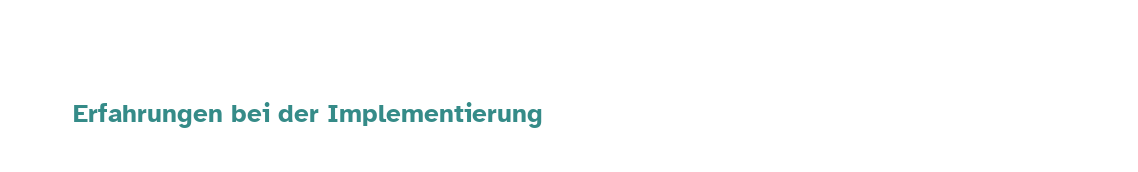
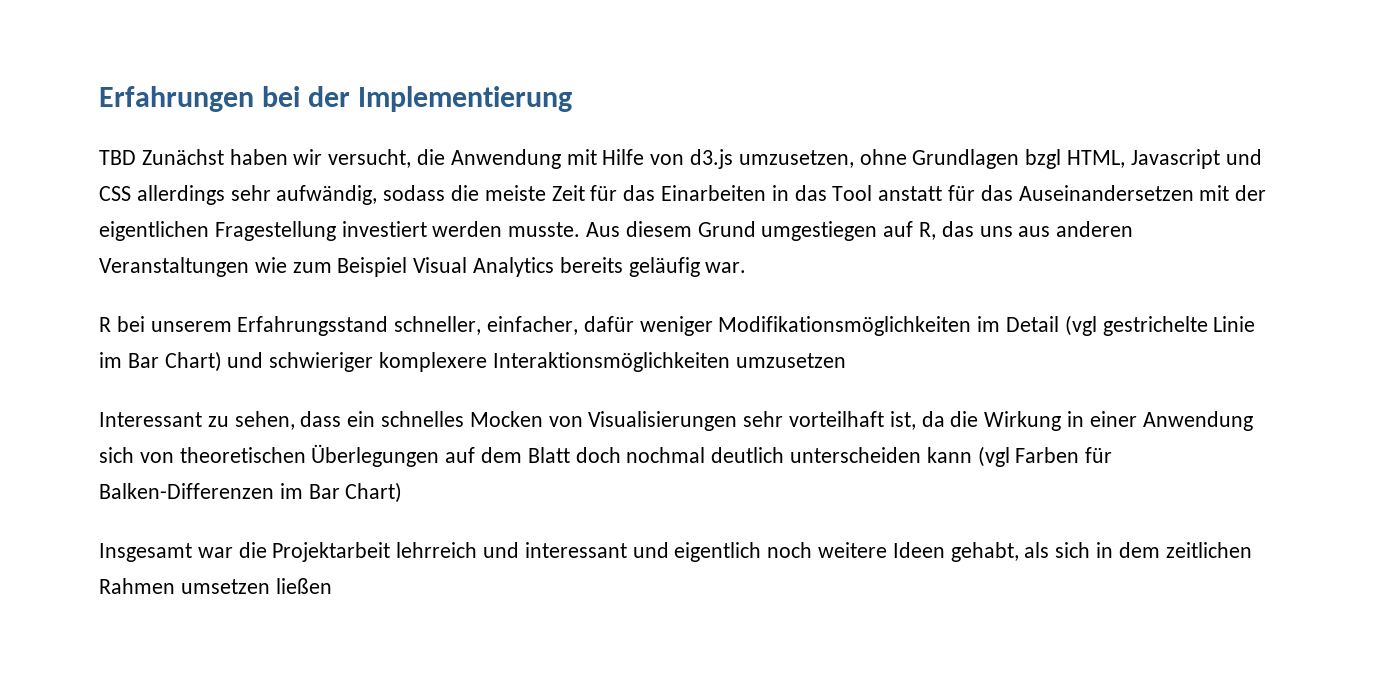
+ TBD Zunächst haben wir versucht, die Anwendung mit Hilfe von d3.js umzusetzen, ohne Grundlagen bzgl HTML, Javascript und CSS allerdings sehr aufwändig, sodass die meiste Zeit für das Einarbeiten in das Tool anstatt für das Auseinandersetzen mit der eigentlichen Fragestellung investiert werden musste. Aus diesem Grund umgestiegen auf R, das uns aus anderen Veranstaltungen wie zum Beispiel Visual Analytics bereits geläufig war.
+ R bei unserem Erfahrungsstand schneller, einfacher, dafür weniger Modifikationsmöglichkeiten im Detail (vgl gestrichelte Linie im Bar Chart) und schwieriger komplexere Interaktionsmöglichkeiten umzusetzen
+ Interessant zu sehen, dass ein schnelles Mocken von Visualisierungen sehr vorteilhaft ist, da die Wirkung in einer Anwendung sich von theoretischen Überlegungen auf dem Blatt doch nochmal deutlich unterscheiden kann (vgl Farben für Balken-Differenzen im Bar Chart)
+ Insgesamt war die Projektarbeit lehrreich und interessant und eigentlich noch weitere Ideen gehabt, als sich in dem zeitlichen Rahmen umsetzen ließen

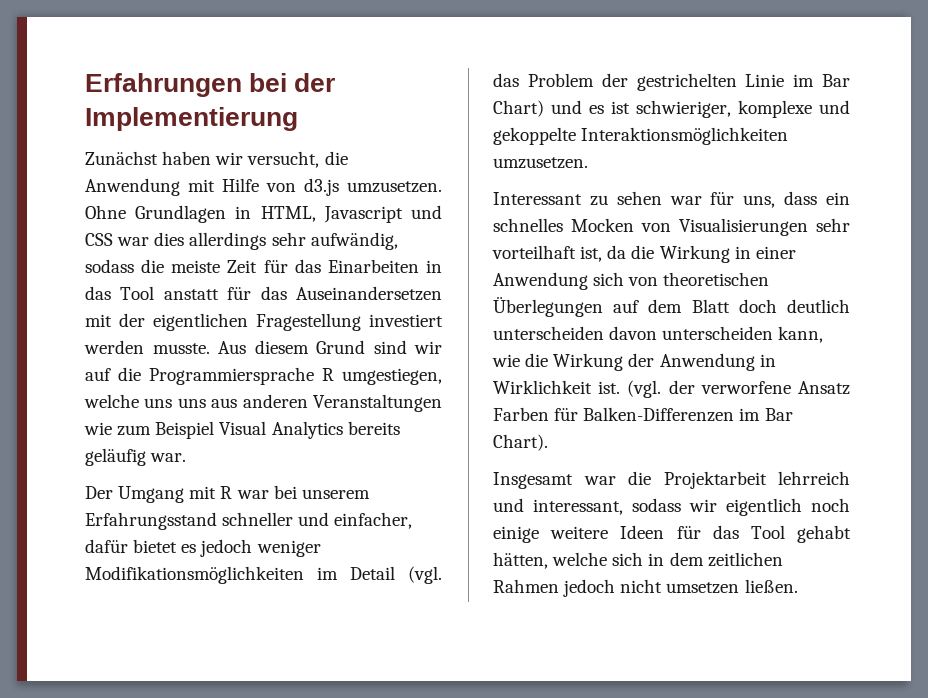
- TBD Zunächst haben wir versucht, die Anwendung mit Hilfe von d3.js umzusetzen, ohne Grundlagen bzgl HTML, Javascript und CSS allerdings sehr aufwändig, sodass die meiste Zeit für das Einarbeiten in das Tool anstatt für das Auseinandersetzen mit der eigentlichen Fragestellung investiert werden musste.
+ Zunächst haben wir versucht, die Anwendung mit Hilfe von d3.js umzusetzen. Ohne Grundlagen in HTML, Javascript und CSS war dies allerdings sehr aufwändig, sodass die meiste Zeit für das Einarbeiten in das Tool anstatt für das Auseinandersetzen mit der eigentlichen Fragestellung investiert werden musste.
- Aus diesem Grund umgestiegen auf R, das uns aus anderen Veranstaltungen wie zum Beispiel Visual Analytics bereits geläufig war.
+ Aus diesem Grund sind wir auf die Programmiersprache R umgestiegen, welche uns uns aus anderen Veranstaltungen wie zum Beispiel Visual Analytics bereits geläufig war.
- R bei unserem Erfahrungsstand schneller, einfacher, dafür weniger Modifikationsmöglichkeiten im Detail (vgl gestrichelte Linie im Bar Chart) und schwieriger komplexere Interaktionsmöglichkeiten umzusetzen
- Interessant zu sehen, dass ein schnelles Mocken von Visualisierungen sehr vorteilhaft ist, da die Wirkung in einer Anwendung sich von theoretischen Überlegungen auf dem Blatt doch nochmal deutlich unterscheiden kann (vgl Farben für Balken-Differenzen im Bar Chart)
+ Der Umgang mit R war bei unserem Erfahrungsstand schneller und einfacher, dafür bietet es jedoch weniger Modifikationsmöglichkeiten im Detail (vgl. das Problem der gestrichelten Linie im Bar Chart) und es ist schwieriger, komplexe und gekoppelte Interaktionsmöglichkeiten umzusetzen.
+ Interessant zu sehen war für uns, dass ein schnelles Mocken von Visualisierungen sehr vorteilhaft ist, da die Wirkung in einer Anwendung sich von theoretischen Überlegungen auf dem Blatt doch deutlich unterscheiden davon unterscheiden kann, wie die Wirkung der Anwendung in Wirklichkeit ist. (vgl. der verworfene Ansatz Farben für Balken-Differenzen im Bar Chart).
- Insgesamt war die Projektarbeit lehrreich und interessant und eigentlich noch weitere Ideen gehabt, als sich in dem zeitlichen Rahmen umsetzen ließen
+ Insgesamt war die Projektarbeit lehrreich und interessant, sodass wir eigentlich noch einige weitere Ideen für das Tool gehabt hätten, welche sich in dem zeitlichen Rahmen jedoch nicht umsetzen ließen.

